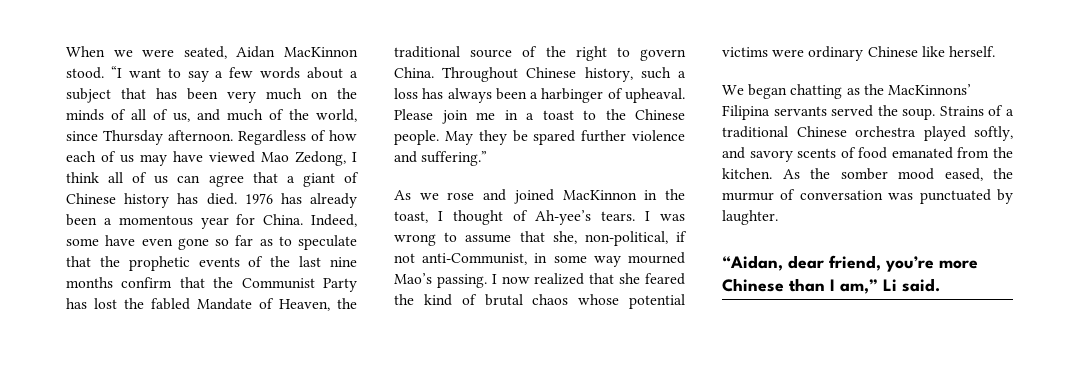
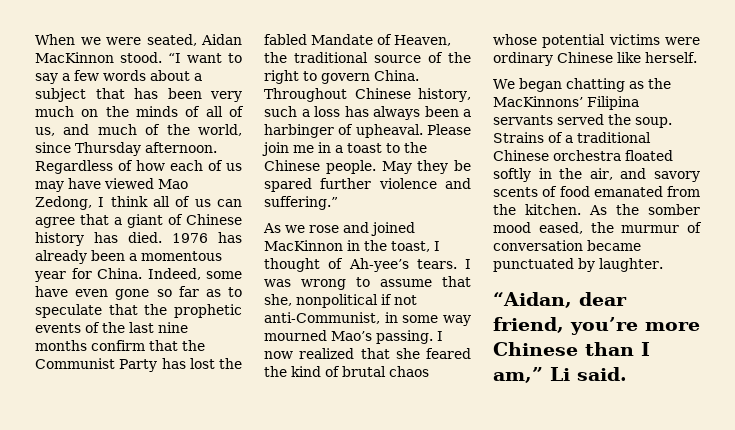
- I was wrong to assume that she, non-political, if not anti-Communist, in some way mourned Mao’s passing.
+ I was wrong to assume that she, nonpolitical if not anti-Communist, in some way mourned Mao’s passing.
- Strains of a traditional Chinese orchestra played softly, and savory scents of food emanated from the kitchen.
+ Strains of a traditional Chinese orchestra floated softly in the air, and savory scents of food emanated from the kitchen.
- As the somber mood eased, the murmur of conversation was punctuated by laughter.
+ As the somber mood eased, the murmur of conversation became punctuated by laughter.

